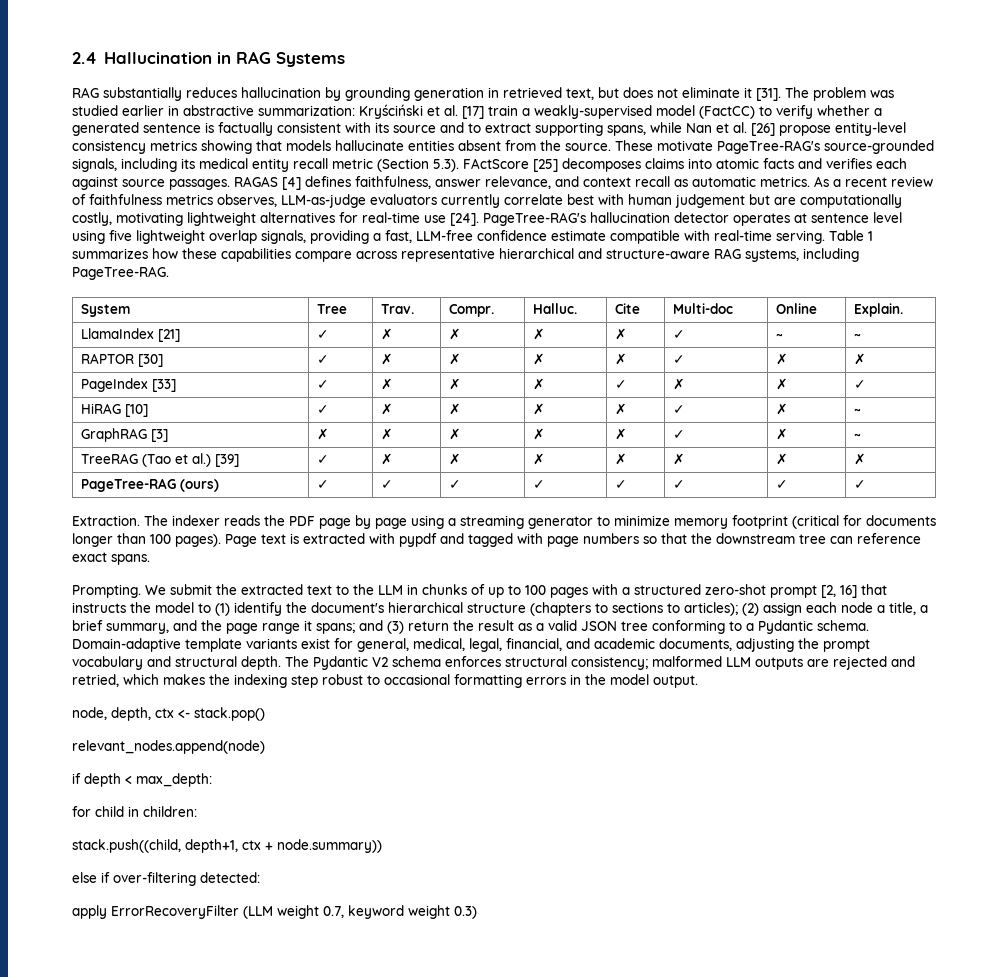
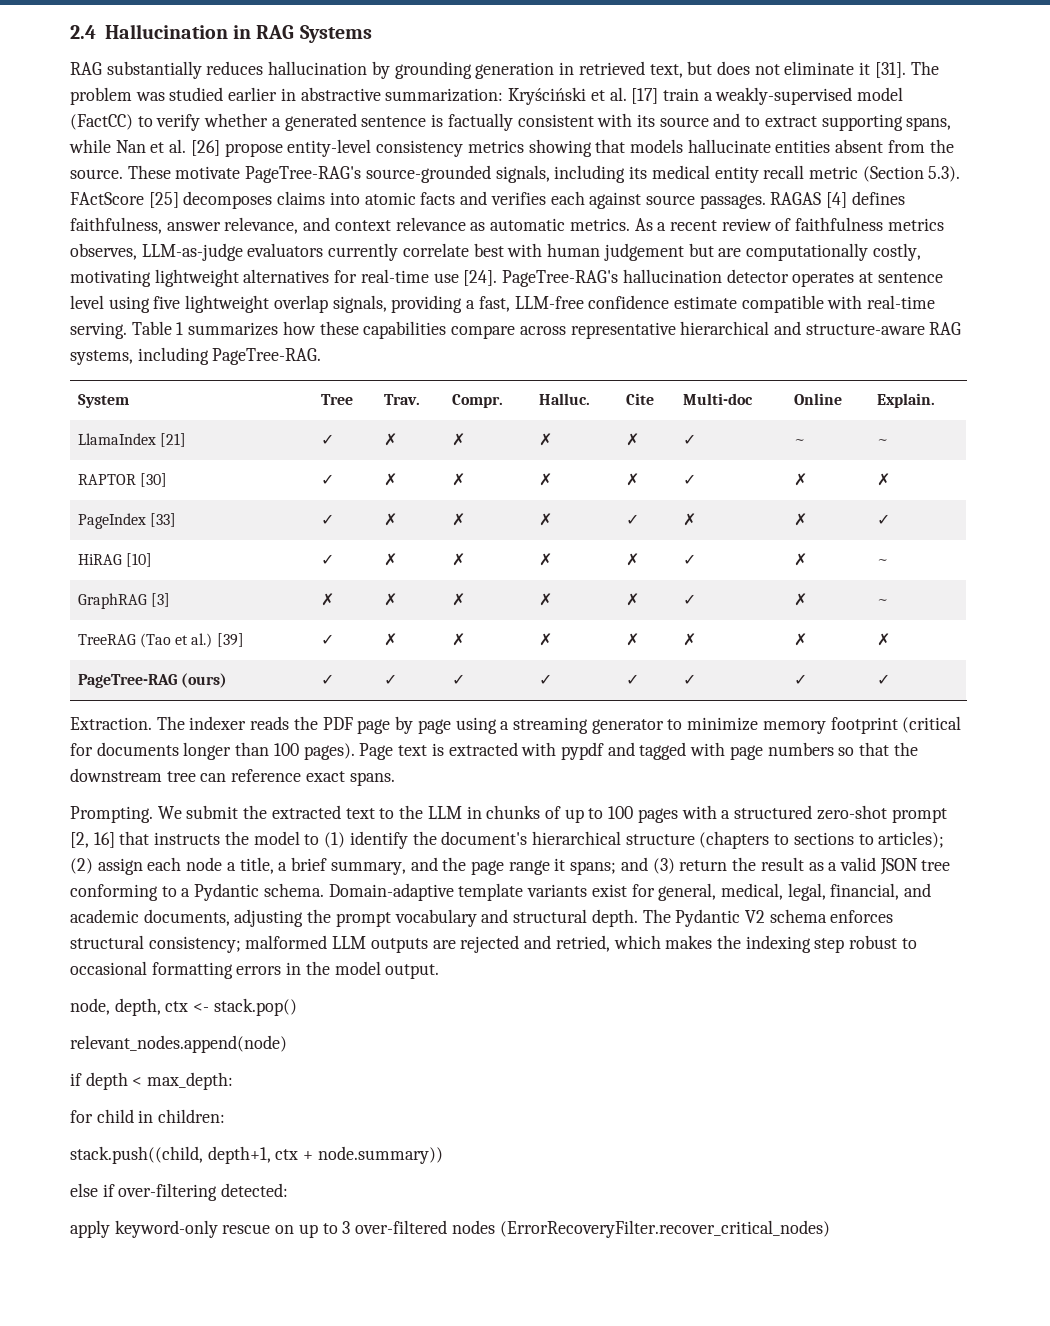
- RAGAS [4] defines faithfulness, answer relevance, and context recall as automatic metrics.
+ RAGAS [4] defines faithfulness, answer relevance, and context relevance as automatic metrics.
- apply ErrorRecoveryFilter (LLM weight 0.7, keyword weight 0.3)
+ apply keyword-only rescue on up to 3 over-filtered nodes (ErrorRecoveryFilter.recover_critical_nodes)

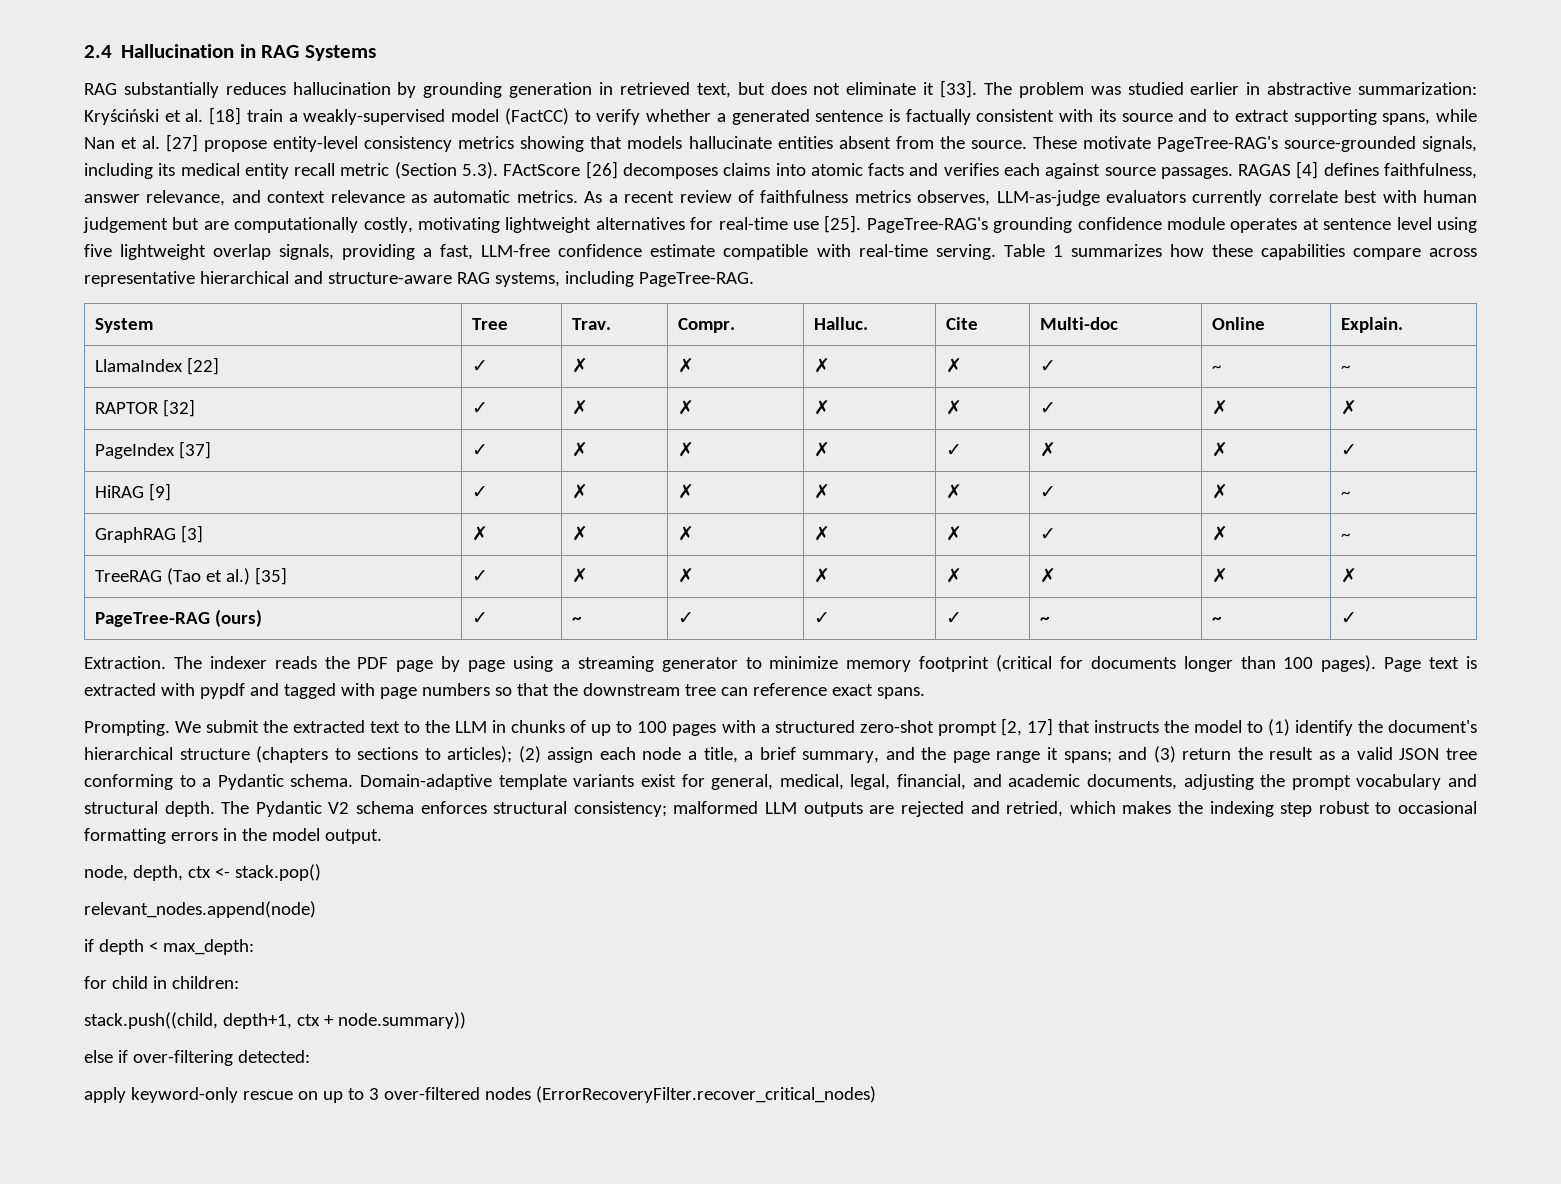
- RAG substantially reduces hallucination by grounding generation in retrieved text, but does not eliminate it [31].
+ RAG substantially reduces hallucination by grounding generation in retrieved text, but does not eliminate it [33].
- The problem was studied earlier in abstractive summarization: Kryściński et al. [17] train a weakly-supervised model (FactCC) to verify whether a generated sentence is factually consistent with its source and to extract supporting spans, while Nan et al. [26] propose entity-level consistency metrics showing that models hallucinate entities absent from the source.
+ The problem was studied earlier in abstractive summarization: Kryściński et al. [18] train a weakly-supervised model (FactCC) to verify whether a generated sentence is factually consistent with its source and to extract supporting spans, while Nan et al. [27] propose entity-level consistency metrics showing that models hallucinate entities absent from the source.
- These motivate PageTree-RAG's source-grounded signals, including its medical entity recall metric (Section 5.3). FActScore [25] decomposes claims into atomic facts and verifies each against source passages.
+ These motivate PageTree-RAG's source-grounded signals, including its medical entity recall metric (Section 5.3). FActScore [26] decomposes claims into atomic facts and verifies each against source passages.
- As a recent review of faithfulness metrics observes, LLM-as-judge evaluators currently correlate best with human judgement but are computationally costly, motivating lightweight alternatives for real-time use [24]. PageTree-RAG's hallucination detector operates at sentence level using five lightweight overlap signals, providing a fast, LLM-free confidence estimate compatible with real-time serving.
+ As a recent review of faithfulness metrics observes, LLM-as-judge evaluators currently correlate best with human judgement but are computationally costly, motivating lightweight alternatives for real-time use [25]. PageTree-RAG's grounding confidence module operates at sentence level using five lightweight overlap signals, providing a fast, LLM-free confidence estimate compatible with real-time serving.
- LlamaIndex [21] | ✓ | ✗ | ✗ | ✗ | ✗ | ✓ | ~ | ~
+ LlamaIndex [22] | ✓ | ✗ | ✗ | ✗ | ✗ | ✓ | ~ | ~
- RAPTOR [30] | ✓ | ✗ | ✗ | ✗ | ✗ | ✓ | ✗ | ✗
+ RAPTOR [32] | ✓ | ✗ | ✗ | ✗ | ✗ | ✓ | ✗ | ✗
- PageIndex [33] | ✓ | ✗ | ✗ | ✗ | ✓ | ✗ | ✗ | ✓
+ PageIndex [37] | ✓ | ✗ | ✗ | ✗ | ✓ | ✗ | ✗ | ✓
- HiRAG [10] | ✓ | ✗ | ✗ | ✗ | ✗ | ✓ | ✗ | ~
+ HiRAG [9] | ✓ | ✗ | ✗ | ✗ | ✗ | ✓ | ✗ | ~
- TreeRAG (Tao et al.) [39] | ✓ | ✗ | ✗ | ✗ | ✗ | ✗ | ✗ | ✗
+ TreeRAG (Tao et al.) [35] | ✓ | ✗ | ✗ | ✗ | ✗ | ✗ | ✗ | ✗
- PageTree-RAG (ours) | ✓ | ✓ | ✓ | ✓ | ✓ | ✓ | ✓ | ✓
+ PageTree-RAG (ours) | ✓ | ~ | ✓ | ✓ | ✓ | ~ | ~ | ✓
- We submit the extracted text to the LLM in chunks of up to 100 pages with a structured zero-shot prompt [2, 16] that instructs the model to (1) identify the document's hierarchical structure (chapters to sections to articles);
+ We submit the extracted text to the LLM in chunks of up to 100 pages with a structured zero-shot prompt [2, 17] that instructs the model to (1) identify the document's hierarchical structure (chapters to sections to articles);

